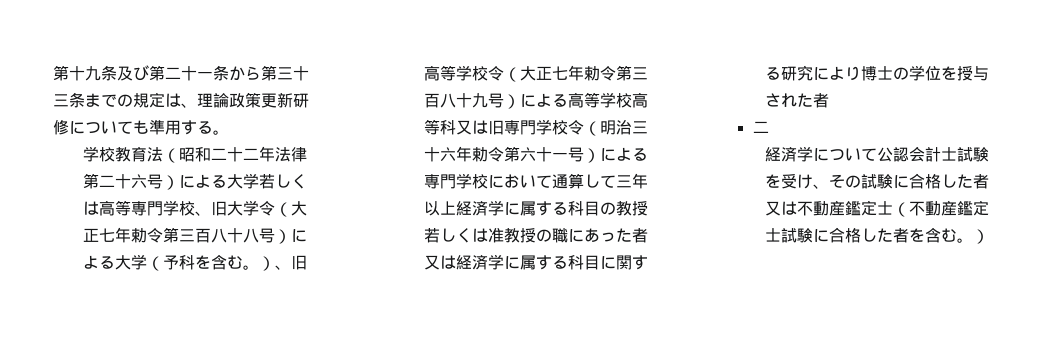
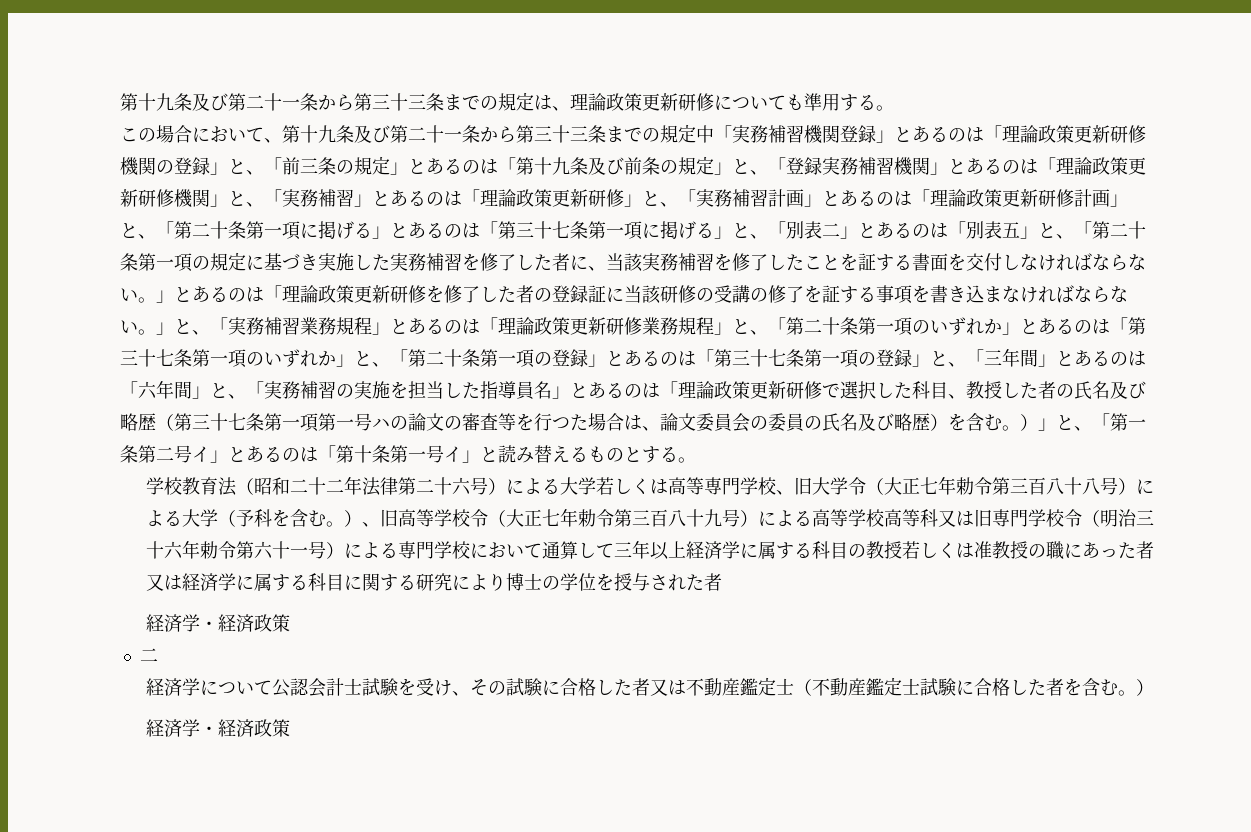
+ この場合において、第十九条及び第二十一条から第三十三条までの規定中「実務補習機関登録」とあるのは「理論政策更新研修機関の登録」と、「前三条の規定」とあるのは「第十九条及び前条の規定」と、「登録実務補習機関」とあるのは「理論政策更新研修機関」と、「実務補習」とあるのは「理論政策更新研修」と、「実務補習計画」とあるのは「理論政策更新研修計画」と、「第二十条第一項に掲げる」とあるのは「第三十七条第一項に掲げる」と、「別表二」とあるのは「別表五」と、「第二十条第一項の規定に基づき実施した実務補習を修了した者に、当該実務補習を修了したことを証する書面を交付しなければならない。」とあるのは「理論政策更新研修を修了した者の登録証に当該研修の受講の修了を証する事項を書き込まなければならない。」と、「実務補習業務規程」とあるのは「理論政策更新研修業務規程」と、「第二十条第一項のいずれか」とあるのは「第三十七条第一項のいずれか」と、「第二十条第一項の登録」とあるのは「第三十七条第一項の登録」と、「三年間」とあるのは「六年間」と、「実務補習の実施を担当した指導員名」とあるのは「理論政策更新研修で選択した科目、教授した者の氏名及び略歴（第三十七条第一項第一号ハの論文の審査等を行つた場合は、論文委員会の委員の氏名及び略歴）を含む。）」と、「第一条第二号イ」とあるのは「第十条第一号イ」と読み替えるものとする。
  学校教育法（昭和二十二年法律第二十六号）による大学若しくは高等専門学校、旧大学令（大正七年勅令第三百八十八号）による大学（予科を含む。）、旧高等学校令（大正七年勅令第三百八十九号）による高等学校高等科又は旧専門学校令（明治三十六年勅令第六十一号）による専門学校において通算して三年以上経済学に属する科目の教授若しくは准教授の職にあった者又は経済学に属する科目に関する研究により博士の学位を授与された者
+ 経済学・経済政策
  経済学について公認会計士試験を受け、その試験に合格した者又は不動産鑑定士（不動産鑑定士試験に合格した者を含む。）
+ 経済学・経済政策

